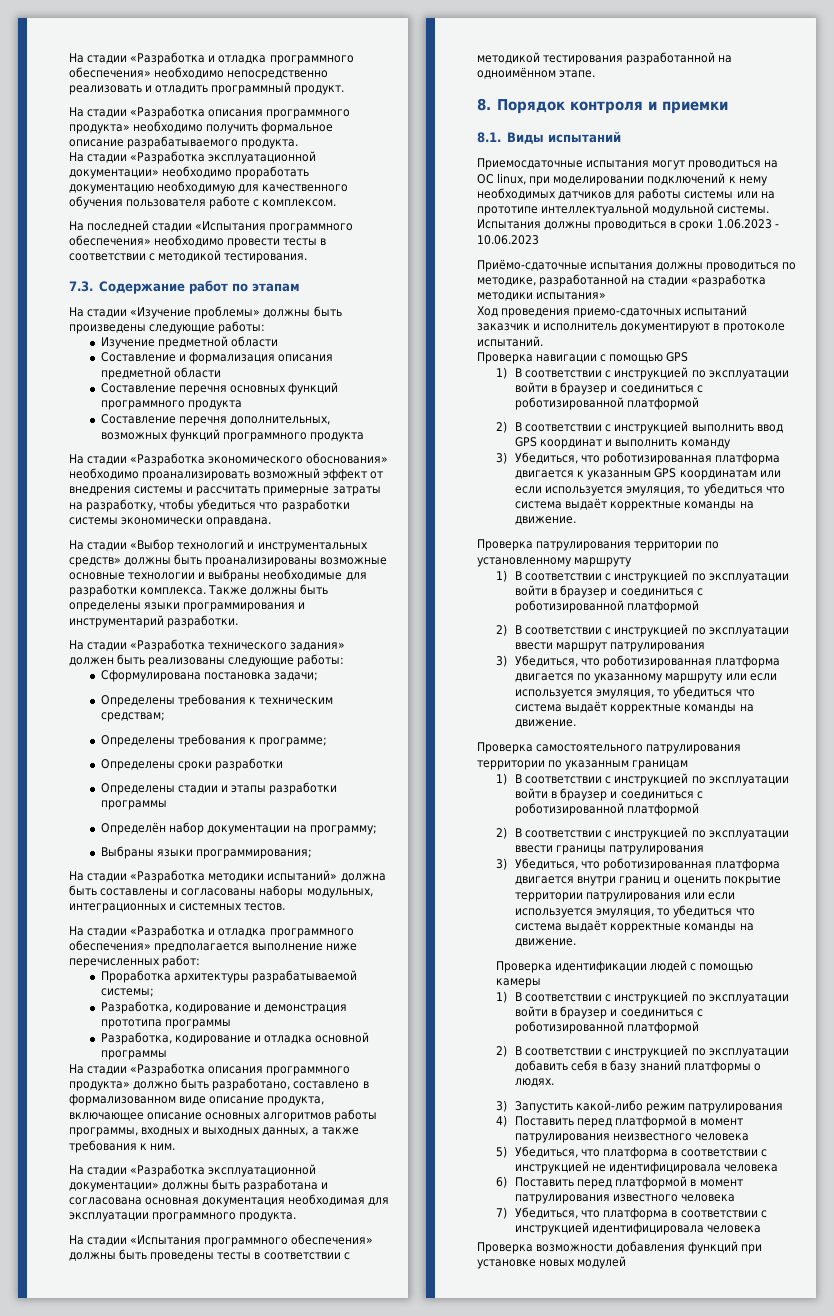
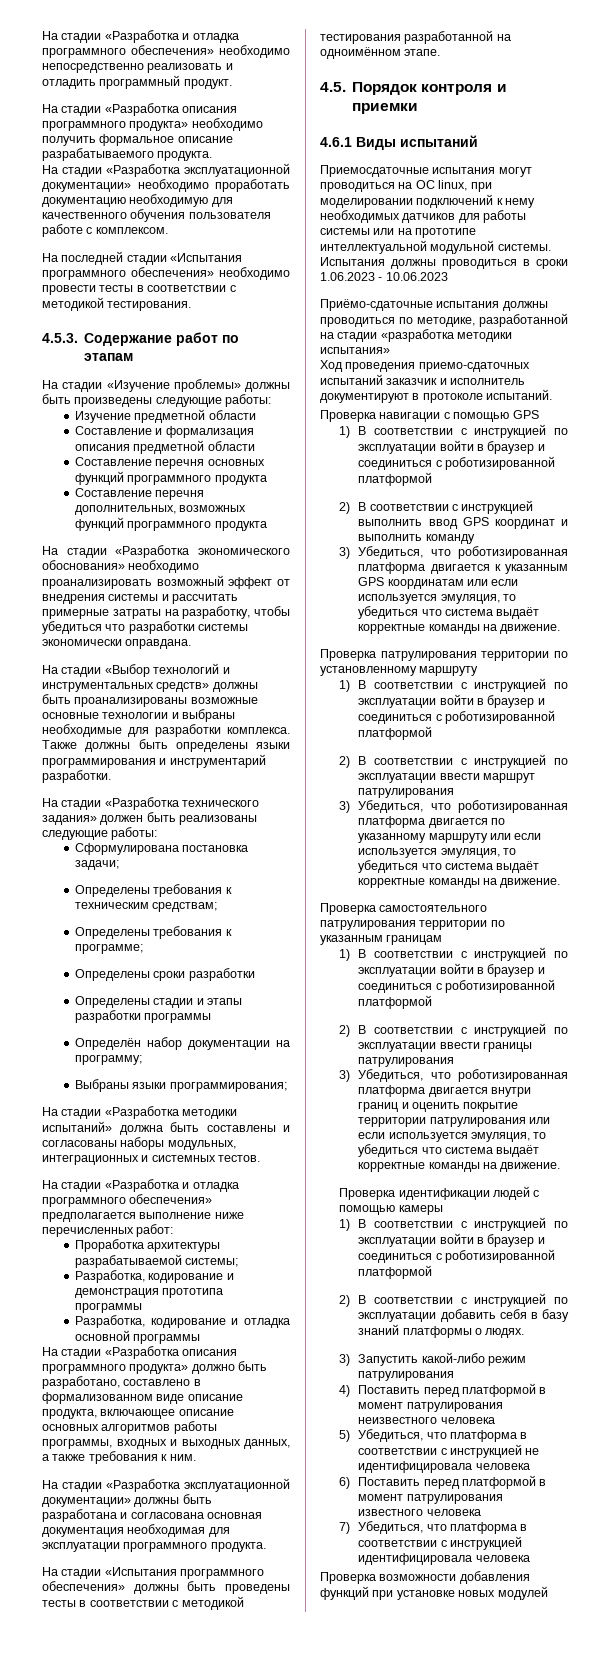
- 7.3. Содержание работ по этапам
+ 4.5.3. Содержание работ по этапам
- 8. Порядок контроля и приемки
+ 4.5. Порядок контроля и приемки
- 8.1. Виды испытаний
+ 4.6.1 Виды испытаний

